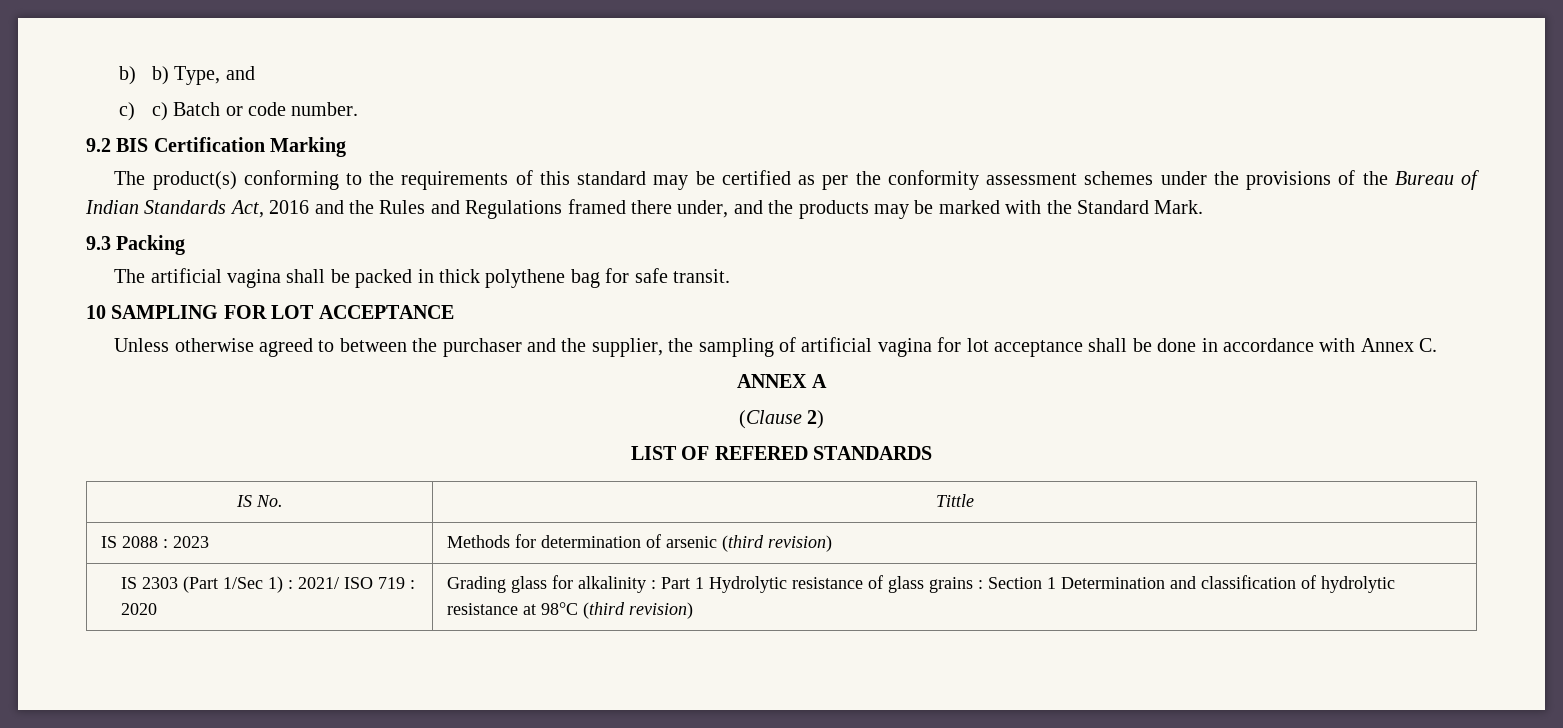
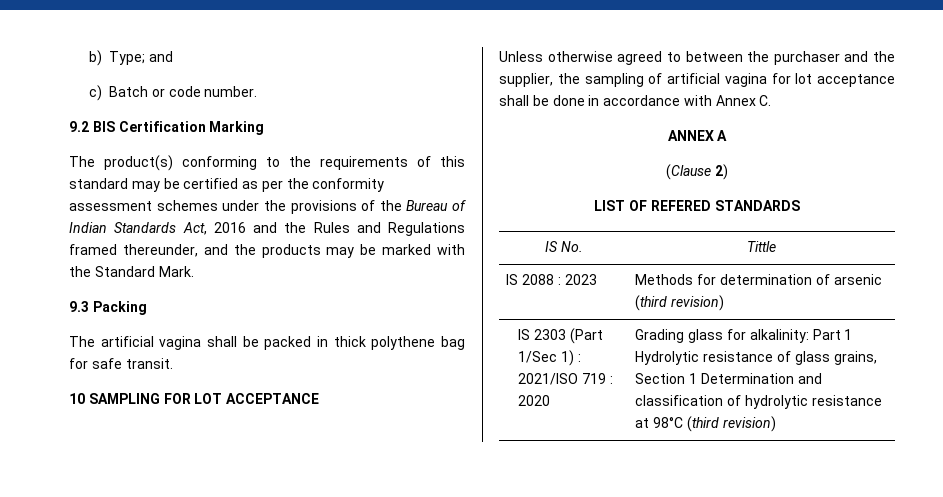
- b) b) Type, and
+ b) Type; and
- c) c) Batch or code number.
+ c) Batch or code number.
- The product(s) conforming to the requirements of this standard may be certified as per the conformity assessment schemes under the provisions of the Bureau of Indian Standards Act, 2016 and the Rules and Regulations framed there under, and the products may be marked with the Standard Mark.
+ The product(s) conforming to the requirements of this standard may be certified as per the conformity assessment schemes under the provisions of the Bureau of Indian Standards Act, 2016 and the Rules and Regulations framed thereunder, and the products may be marked with the Standard Mark.
- IS 2303 (Part 1/Sec 1) : 2021/ ISO 719 : 2020 | Grading glass for alkalinity : Part 1 Hydrolytic resistance of glass grains : Section 1 Determination and classification of hydrolytic resistance at 98°C (third revision)
+ IS 2303 (Part 1/Sec 1) : 2021/ISO 719 : 2020 | Grading glass for alkalinity: Part 1 Hydrolytic resistance of glass grains, Section 1 Determination and classification of hydrolytic resistance at 98°C (third revision)

